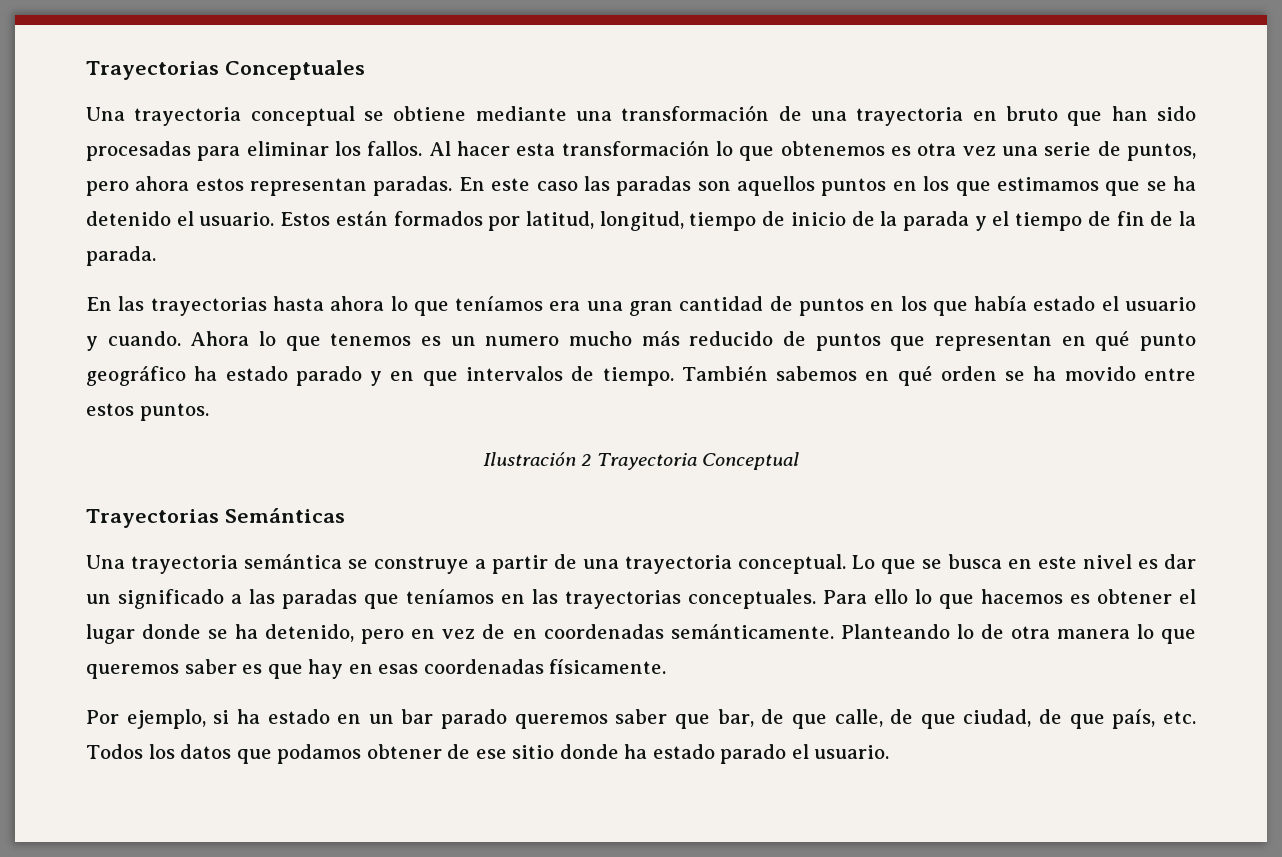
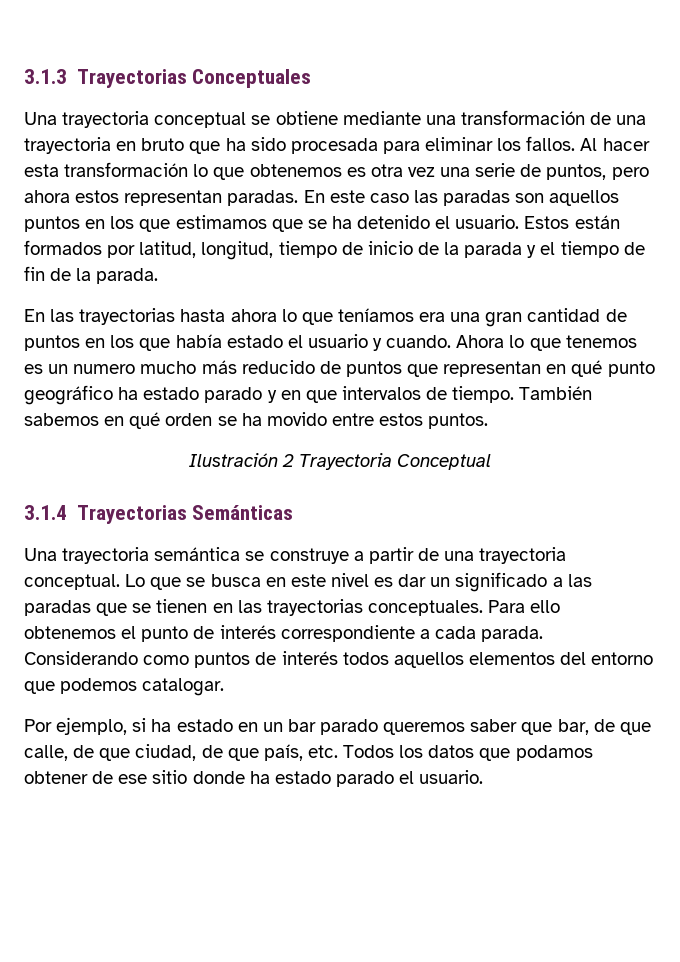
- Trayectorias Conceptuales
+ 3.1.3 Trayectorias Conceptuales
- Una trayectoria conceptual se obtiene mediante una transformación de una trayectoria en bruto que han sido procesadas para eliminar los fallos.
+ Una trayectoria conceptual se obtiene mediante una transformación de una trayectoria en bruto que ha sido procesada para eliminar los fallos.
- Trayectorias Semánticas
+ 3.1.4 Trayectorias Semánticas
- Lo que se busca en este nivel es dar un significado a las paradas que teníamos en las trayectorias conceptuales.
+ Lo que se busca en este nivel es dar un significado a las paradas que se tienen en las trayectorias conceptuales.
- Para ello lo que hacemos es obtener el lugar donde se ha detenido, pero en vez de en coordenadas semánticamente. Planteando lo de otra manera lo que queremos saber es que hay en esas coordenadas físicamente.
+ Para ello obtenemos el punto de interés correspondiente a cada parada. Considerando como puntos de interés todos aquellos elementos del entorno que podemos catalogar.

